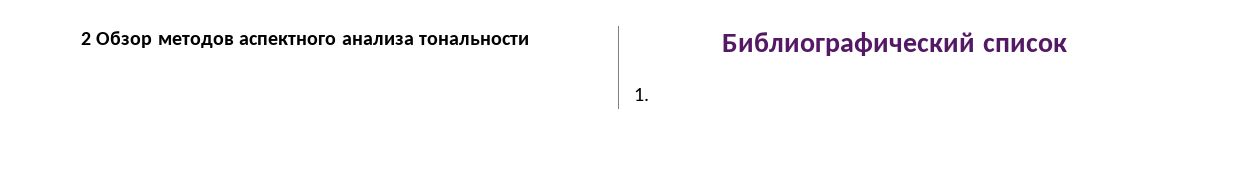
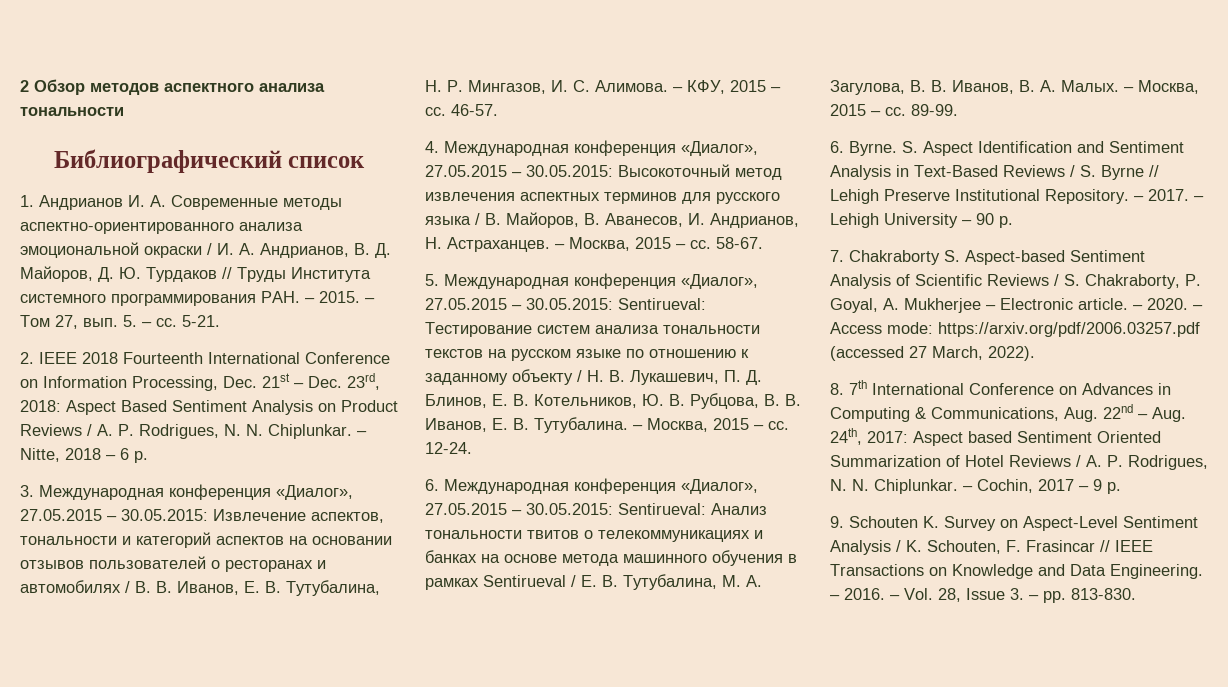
- 1.
+ 1. Андрианов И. А. Современные методы аспектно-ориентированного анализа эмоциональной окраски / И. А. Андрианов, В. Д. Майоров, Д. Ю. Турдаков // Труды Института системного программирования РАН. – 2015. – Том 27, вып. 5. – сс. 5-21.
+ 2. IEEE 2018 Fourteenth International Conference on Information Processing, Dec. 21st – Dec. 23rd, 2018: Aspect Based Sentiment Analysis on Product Reviews / A. P. Rodrigues, N. N. Chiplunkar. – Nitte, 2018 – 6 p.
+ 3. Международная конференция «Диалог», 27.05.2015 – 30.05.2015: Извлечение аспектов, тональности и категорий аспектов на основании отзывов пользователей о ресторанах и автомобилях / В. В. Иванов, Е. В. Тутубалина, Н. Р. Мингазов, И. С. Алимова. – КФУ, 2015 – сс. 46-57.
+ 4. Международная конференция «Диалог», 27.05.2015 – 30.05.2015: Высокоточный метод извлечения аспектных терминов для русского языка / В. Майоров, В. Аванесов, И. Андрианов, Н. Астраханцев. – Москва, 2015 – сс. 58-67.
+ 5. Международная конференция «Диалог», 27.05.2015 – 30.05.2015: Sentirueval: Тестирование систем анализа тональности текстов на русском языке по отношению к заданному объекту / Н. В. Лукашевич, П. Д. Блинов, Е. В. Котельников, Ю. В. Рубцова, В. В. Иванов, Е. В. Тутубалина. – Москва, 2015 – сс. 12-24.
+ 6. Международная конференция «Диалог», 27.05.2015 – 30.05.2015: Sentirueval: Анализ тональности твитов о телекоммуникациях и банках на основе метода машинного обучения в рамках Sentirueval / Е. В. Тутубалина, М. А. Загулова, В. В. Иванов, В. А. Малых. – Москва, 2015 – сс. 89-99.
+ 6. Byrne. S. Aspect Identification and Sentiment Analysis in Text-Based Reviews / S. Byrne // Lehigh Preserve Institutional Repository. – 2017. – Lehigh University – 90 p.
+ 7. Chakraborty S. Aspect-based Sentiment Analysis of Scientific Reviews / S. Chakraborty, P. Goyal, A. Mukherjee – Electronic article. – 2020. – Access mode: https://arxiv.org/pdf/2006.03257.pdf (accessed 27 March, 2022).
+ 8. 7th International Conference on Advances in Computing & Communications, Aug. 22nd – Aug. 24th, 2017: Aspect based Sentiment Oriented Summarization of Hotel Reviews / A. P. Rodrigues, N. N. Chiplunkar. – Cochin, 2017 – 9 p.
+ 9. Schouten K. Survey on Aspect-Level Sentiment Analysis / K. Schouten, F. Frasincar // IEEE Transactions on Knowledge and Data Engineering. – 2016. – Vol. 28, Issue 3. – pp. 813-830.

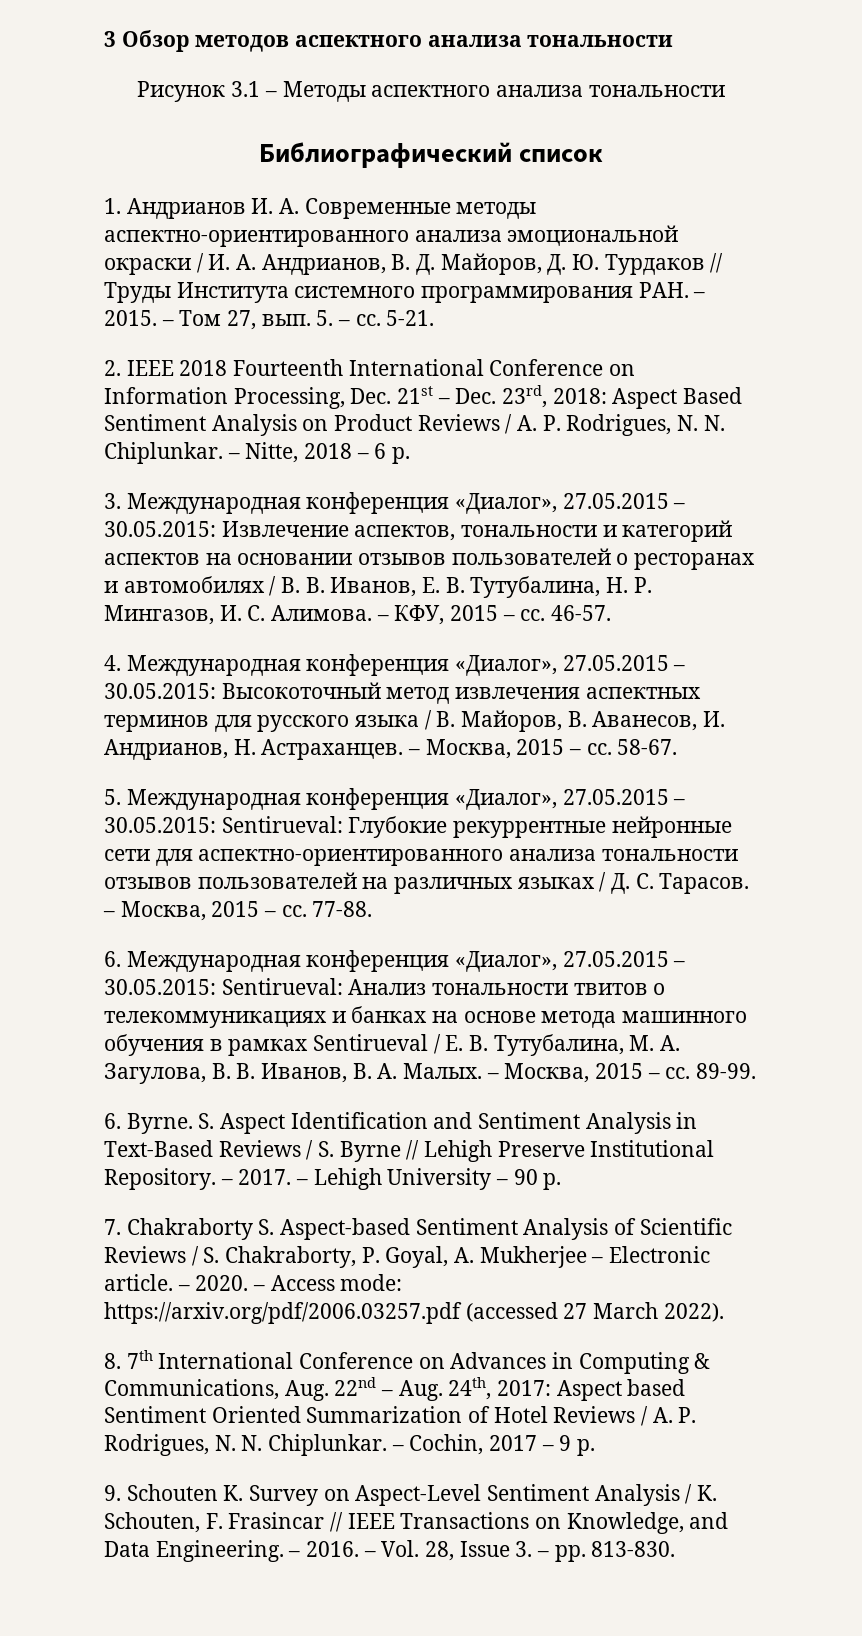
- 2 Обзор методов аспектного анализа тональности
+ 3 Обзор методов аспектного анализа тональности
+ Рисунок 3.1 – Методы аспектного анализа тональности
- 5. Международная конференция «Диалог», 27.05.2015 – 30.05.2015: Sentirueval: Тестирование систем анализа тональности текстов на русском языке по отношению к заданному объекту / Н. В. Лукашевич, П. Д. Блинов, Е. В. Котельников, Ю. В. Рубцова, В. В. Иванов, Е. В. Тутубалина. – Москва, 2015 – сс. 12-24.
+ 5. Международная конференция «Диалог», 27.05.2015 – 30.05.2015: Sentirueval: Глубокие рекуррентные нейронные сети для аспектно-ориентированного анализа тональности отзывов пользователей на различных языках / Д. С. Тарасов. – Москва, 2015 – сс. 77-88.
- – Access mode: https://arxiv.org/pdf/2006.03257.pdf (accessed 27 March, 2022).
+ – Access mode: https://arxiv.org/pdf/2006.03257.pdf (accessed 27 March 2022).
- 9. Schouten K. Survey on Aspect-Level Sentiment Analysis / K. Schouten, F. Frasincar // IEEE Transactions on Knowledge and Data Engineering.
+ 9. Schouten K. Survey on Aspect-Level Sentiment Analysis / K. Schouten, F. Frasincar // IEEE Transactions on Knowledge, and Data Engineering.

